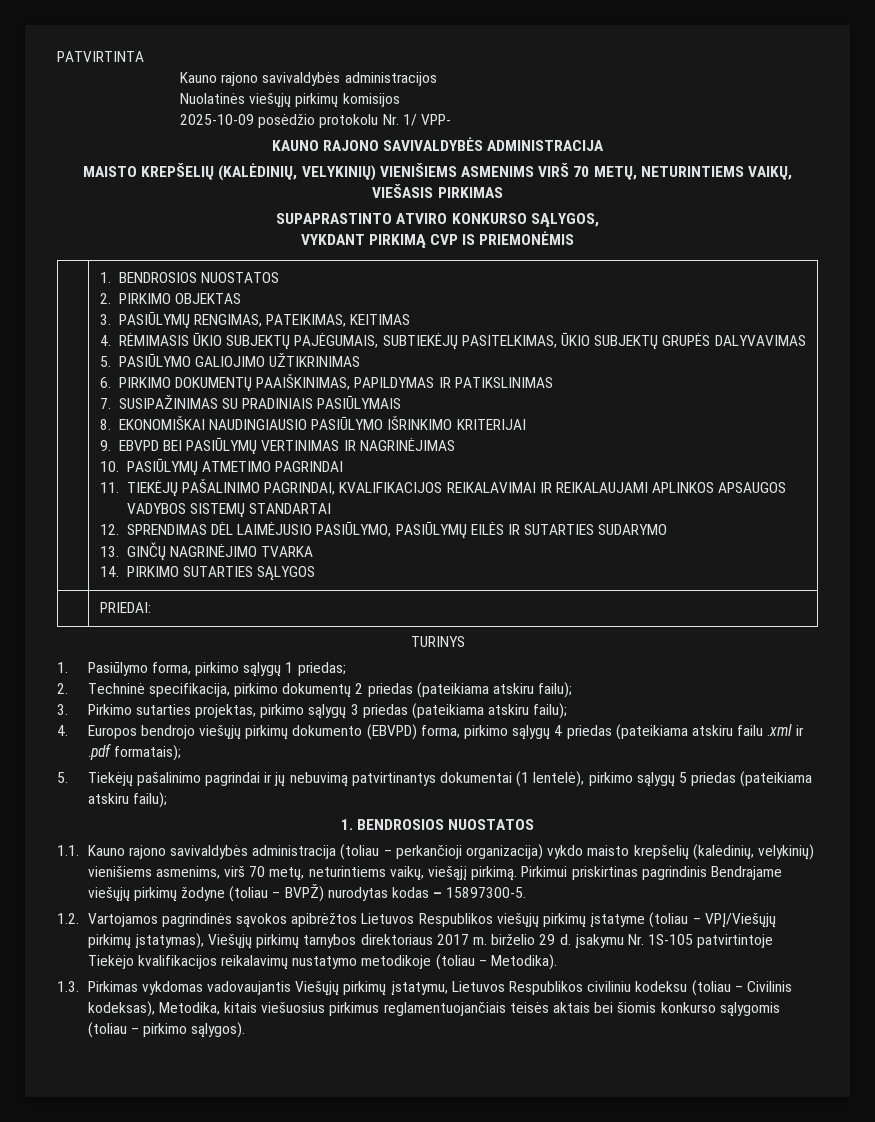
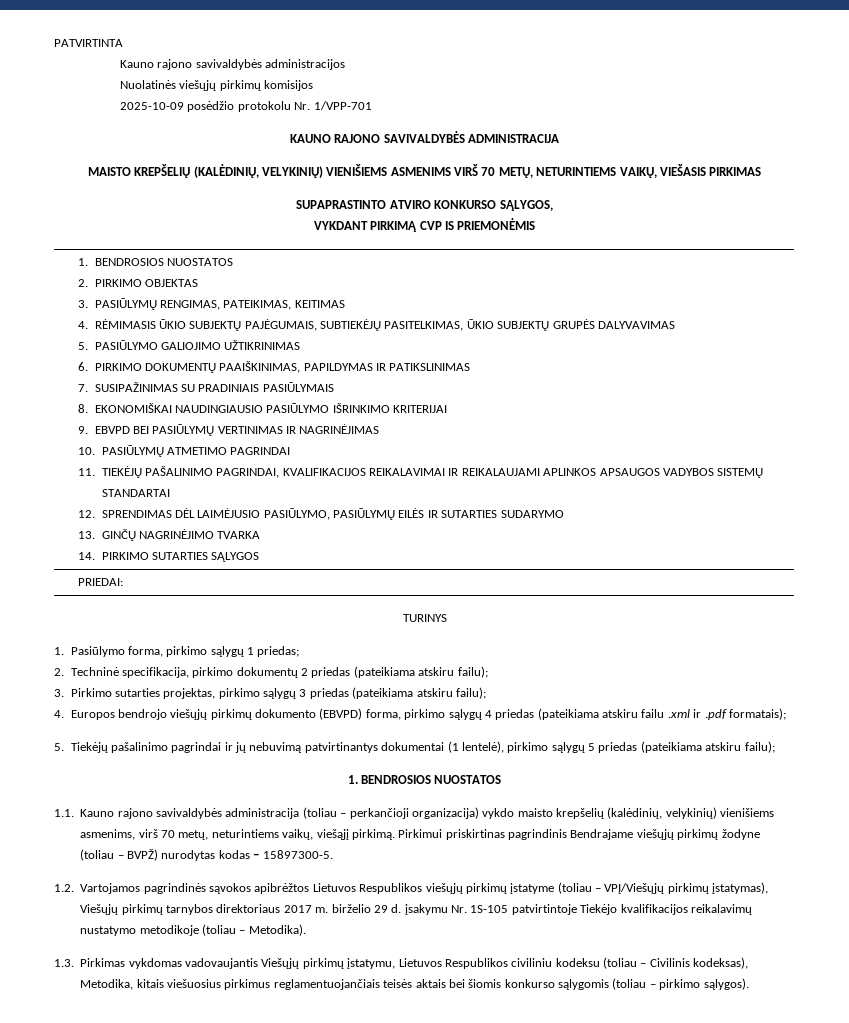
- 2025-10-09 posėdžio protokolu Nr. 1/ VPP-
+ 2025-10-09 posėdžio protokolu Nr. 1/VPP-701

